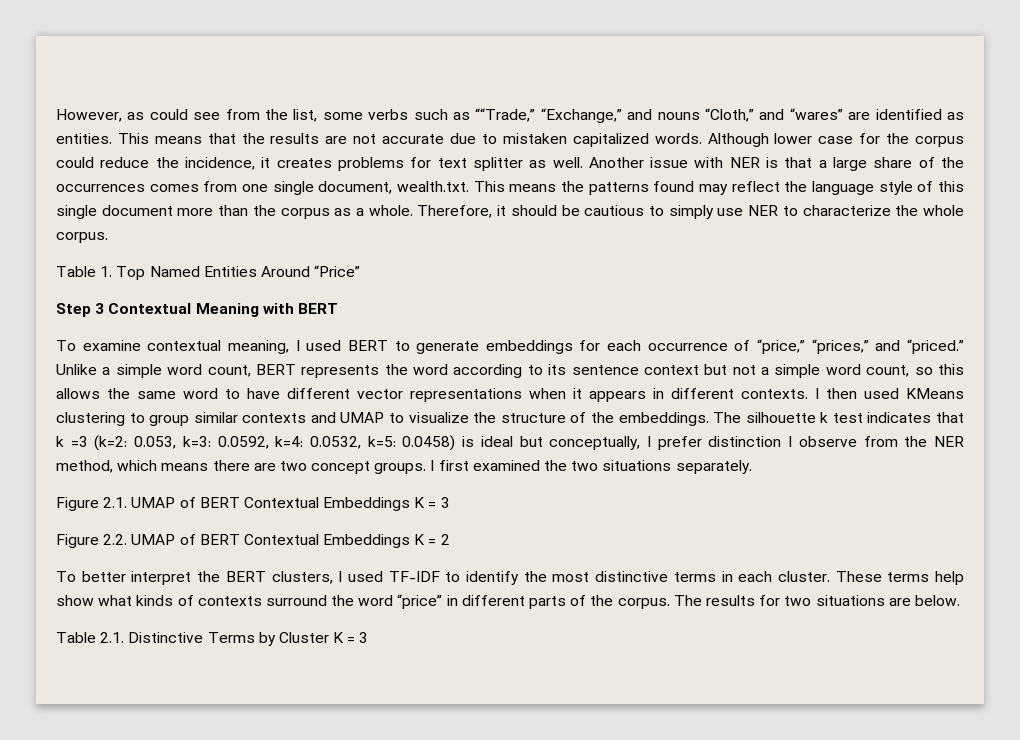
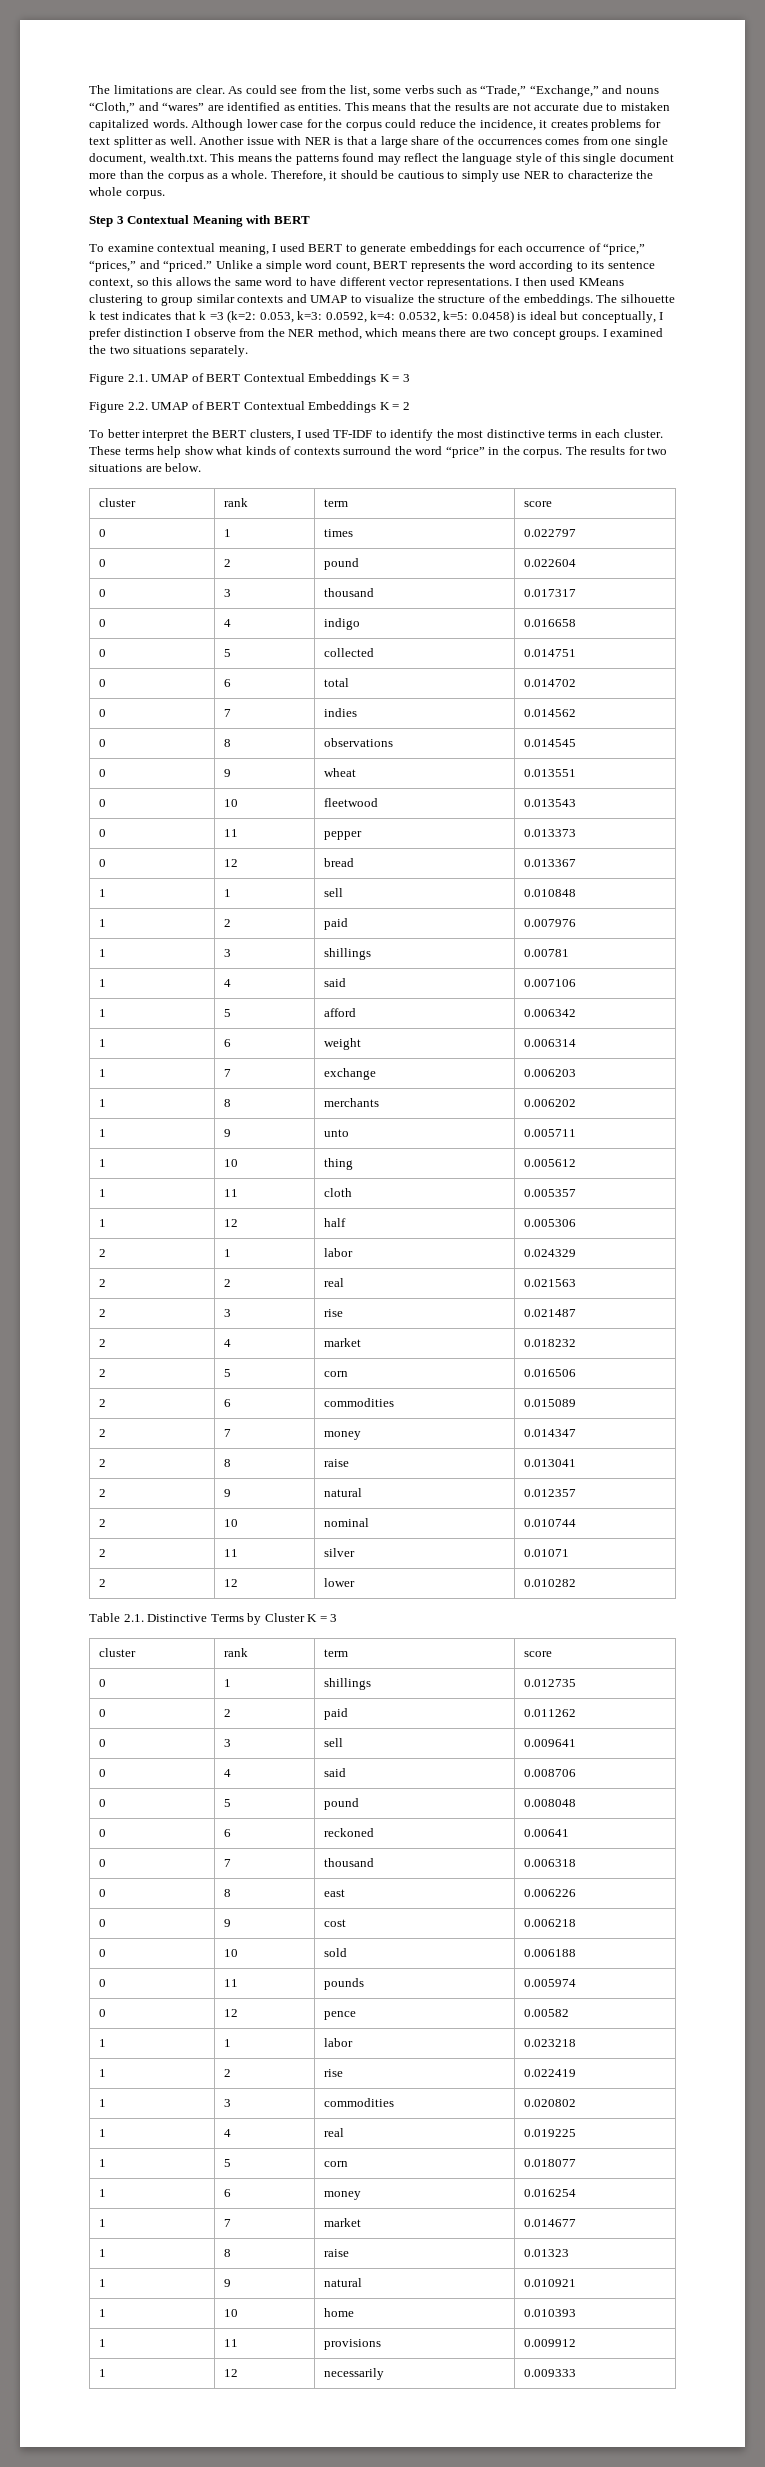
- However, as could see from the list, some verbs such as ““Trade,” “Exchange,” and nouns “Cloth,” and “wares” are identified as entities.
+ The limitations are clear. As could see from the list, some verbs such as “Trade,” “Exchange,” and nouns “Cloth,” and “wares” are identified as entities.
- Table 1. Top Named Entities Around “Price”
- Unlike a simple word count, BERT represents the word according to its sentence context but not a simple word count, so this allows the same word to have different vector representations when it appears in different contexts.
+ Unlike a simple word count, BERT represents the word according to its sentence context, so this allows the same word to have different vector representations.
- I first examined the two situations separately.
+ I examined the two situations separately.
- These terms help show what kinds of contexts surround the word “price” in different parts of the corpus.
+ These terms help show what kinds of contexts surround the word “price” in the corpus.
  The results for two situations are below.
+ cluster | rank | term | score
+ 0 | 1 | times | 0.022797
+ 0 | 2 | pound | 0.022604
+ 0 | 3 | thousand | 0.017317
+ 0 | 4 | indigo | 0.016658
+ 0 | 5 | collected | 0.014751
+ 0 | 6 | total | 0.014702
+ 0 | 7 | indies | 0.014562
+ 0 | 8 | observations | 0.014545
+ 0 | 9 | wheat | 0.013551
+ 0 | 10 | fleetwood | 0.013543
+ 0 | 11 | pepper | 0.013373
+ 0 | 12 | bread | 0.013367
+ 1 | 1 | sell | 0.010848
+ 1 | 2 | paid | 0.007976
+ 1 | 3 | shillings | 0.00781
+ 1 | 4 | said | 0.007106
+ 1 | 5 | afford | 0.006342
+ 1 | 6 | weight | 0.006314
+ 1 | 7 | exchange | 0.006203
+ 1 | 8 | merchants | 0.006202
+ 1 | 9 | unto | 0.005711
+ 1 | 10 | thing | 0.005612
+ 1 | 11 | cloth | 0.005357
+ 1 | 12 | half | 0.005306
+ 2 | 1 | labor | 0.024329
+ 2 | 2 | real | 0.021563
+ 2 | 3 | rise | 0.021487
+ 2 | 4 | market | 0.018232
+ 2 | 5 | corn | 0.016506
+ 2 | 6 | commodities | 0.015089
+ 2 | 7 | money | 0.014347
+ 2 | 8 | raise | 0.013041
+ 2 | 9 | natural | 0.012357
+ 2 | 10 | nominal | 0.010744
+ 2 | 11 | silver | 0.01071
+ 2 | 12 | lower | 0.010282
  Table 2.1. Distinctive Terms by Cluster K = 3
+ cluster | rank | term | score
+ 0 | 1 | shillings | 0.012735
+ 0 | 2 | paid | 0.011262
+ 0 | 3 | sell | 0.009641
+ 0 | 4 | said | 0.008706
+ 0 | 5 | pound | 0.008048
+ 0 | 6 | reckoned | 0.00641
+ 0 | 7 | thousand | 0.006318
+ 0 | 8 | east | 0.006226
+ 0 | 9 | cost | 0.006218
+ 0 | 10 | sold | 0.006188
+ 0 | 11 | pounds | 0.005974
+ 0 | 12 | pence | 0.00582
+ 1 | 1 | labor | 0.023218
+ 1 | 2 | rise | 0.022419
+ 1 | 3 | commodities | 0.020802
+ 1 | 4 | real | 0.019225
+ 1 | 5 | corn | 0.018077
+ 1 | 6 | money | 0.016254
+ 1 | 7 | market | 0.014677
+ 1 | 8 | raise | 0.01323
+ 1 | 9 | natural | 0.010921
+ 1 | 10 | home | 0.010393
+ 1 | 11 | provisions | 0.009912
+ 1 | 12 | necessarily | 0.009333

